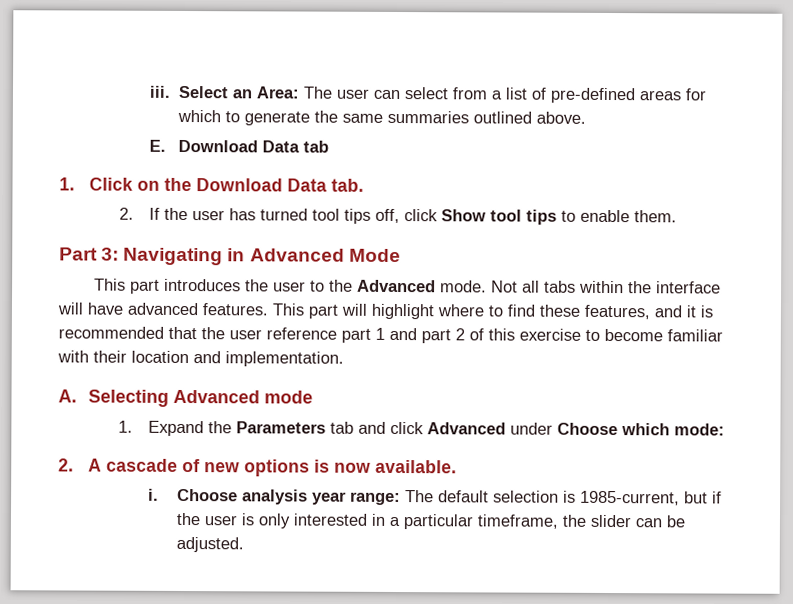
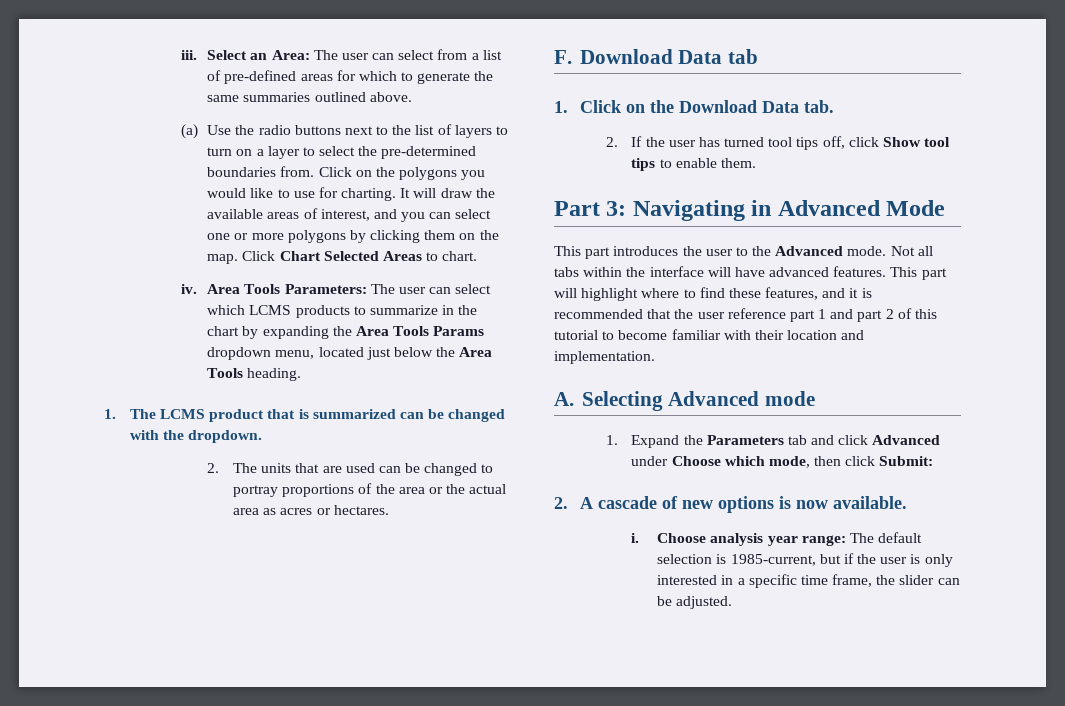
- E. Download Data tab
+ (a) Use the radio buttons next to the list of layers to turn on a layer to select the pre-determined boundaries from. Click on the polygons you would like to use for charting. It will draw the available areas of interest, and you can select one or more polygons by clicking them on the map. Click Chart Selected Areas to chart.
+ iv. Area Tools Parameters: The user can select which LCMS products to summarize in the chart by expanding the Area Tools Params dropdown menu, located just below the Area Tools heading.
+ 1. The LCMS product that is summarized can be changed with the dropdown.
+ 2. The units that are used can be changed to portray proportions of the area or the actual area as acres or hectares.
+ F. Download Data tab
- This part will highlight where to find these features, and it is recommended that the user reference part 1 and part 2 of this exercise to become familiar with their location and implementation.
+ This part will highlight where to find these features, and it is recommended that the user reference part 1 and part 2 of this tutorial to become familiar with their location and implementation.
- 1. Expand the Parameters tab and click Advanced under Choose which mode:
+ 1. Expand the Parameters tab and click Advanced under Choose which mode, then click Submit:
- Choose analysis year range: The default selection is 1985-current, but if the user is only interested in a particular timeframe, the slider can be adjusted.
+ Choose analysis year range: The default selection is 1985-current, but if the user is only interested in a specific time frame, the slider can be adjusted.

